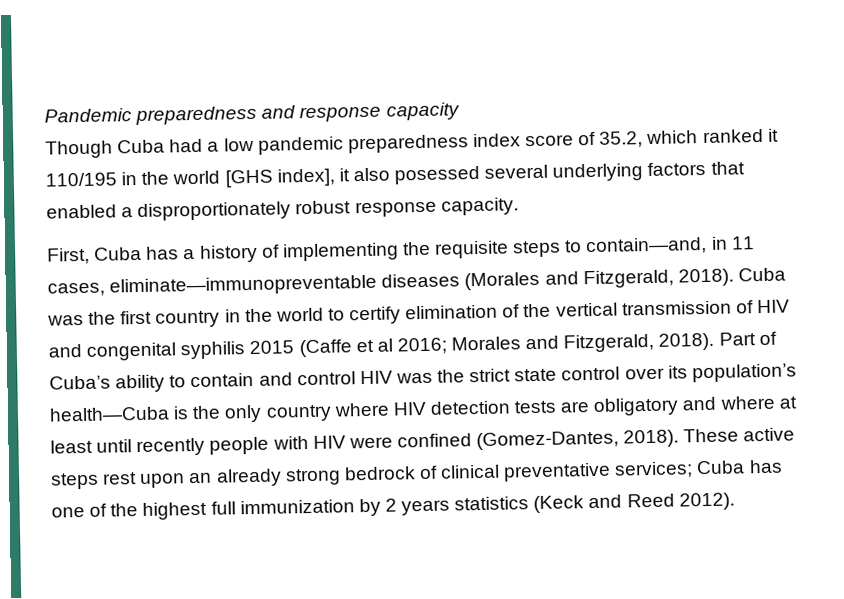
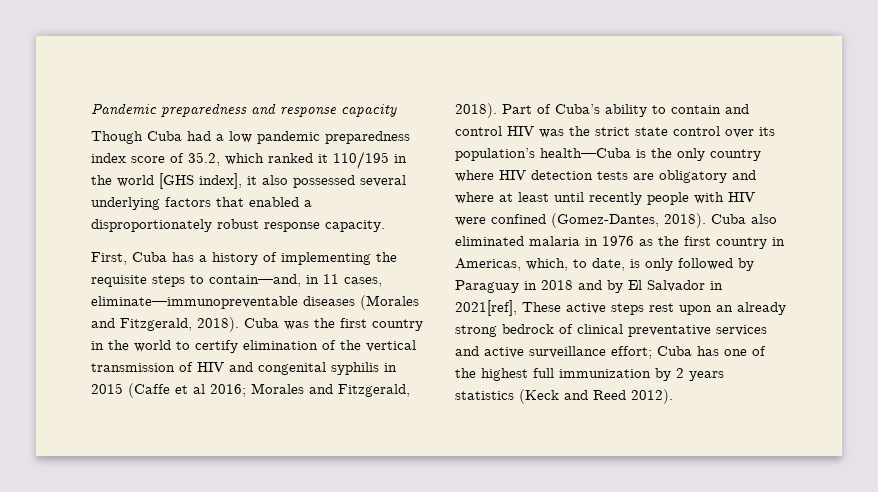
- Though Cuba had a low pandemic preparedness index score of 35.2, which ranked it 110/195 in the world [GHS index], it also posessed several underlying factors that enabled a disproportionately robust response capacity.
+ Though Cuba had a low pandemic preparedness index score of 35.2, which ranked it 110/195 in the world [GHS index], it also possessed several underlying factors that enabled a disproportionately robust response capacity.
- Cuba was the first country in the world to certify elimination of the vertical transmission of HIV and congenital syphilis 2015 (Caffe et al 2016; Morales and Fitzgerald, 2018).
+ Cuba was the first country in the world to certify elimination of the vertical transmission of HIV and congenital syphilis in 2015 (Caffe et al 2016; Morales and Fitzgerald, 2018).
- These active steps rest upon an already strong bedrock of clinical preventative services; Cuba has one of the highest full immunization by 2 years statistics (Keck and Reed 2012).
+ Cuba also eliminated malaria in 1976 as the first country in Americas, which, to date, is only followed by Paraguay in 2018 and by El Salvador in 2021[ref], These active steps rest upon an already strong bedrock of clinical preventative services and active surveillance effort; Cuba has one of the highest full immunization by 2 years statistics (Keck and Reed 2012).

